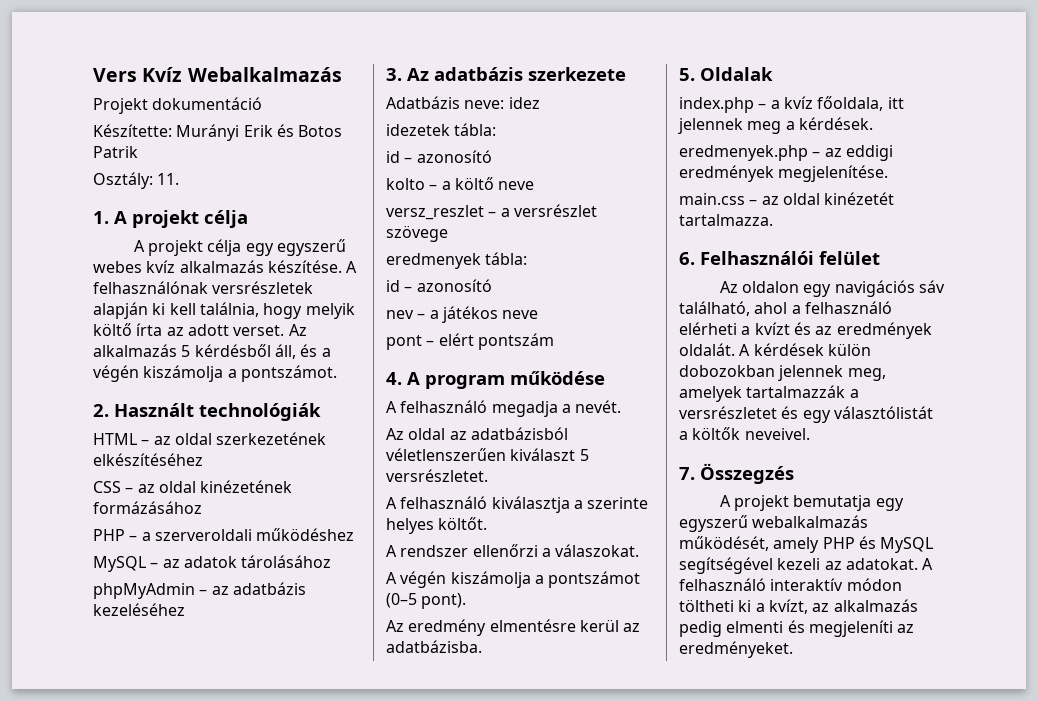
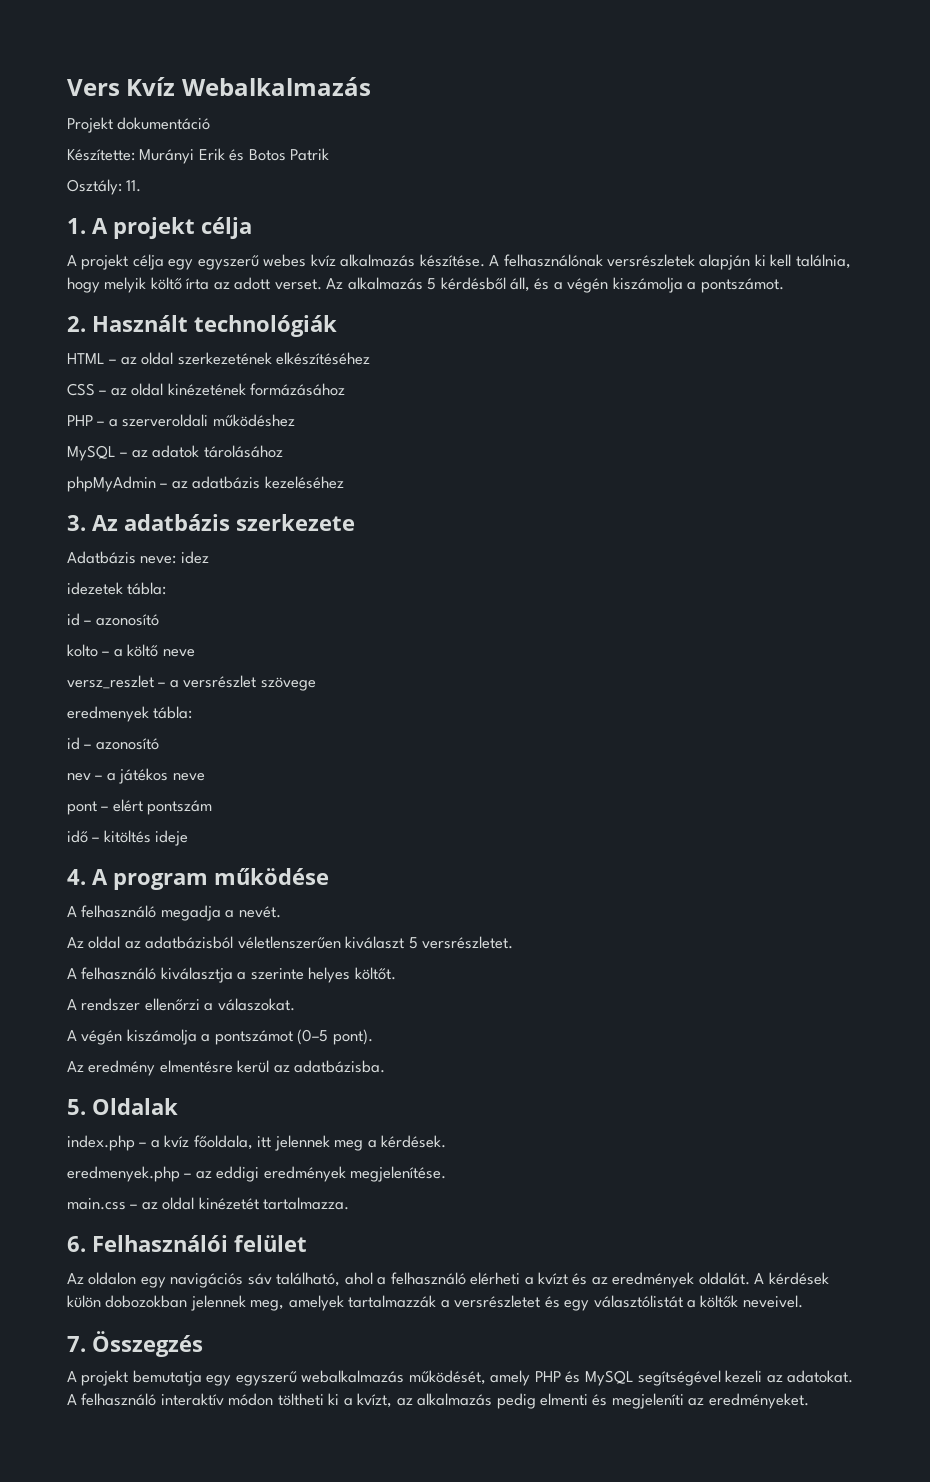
+ idő – kitöltés ideje

